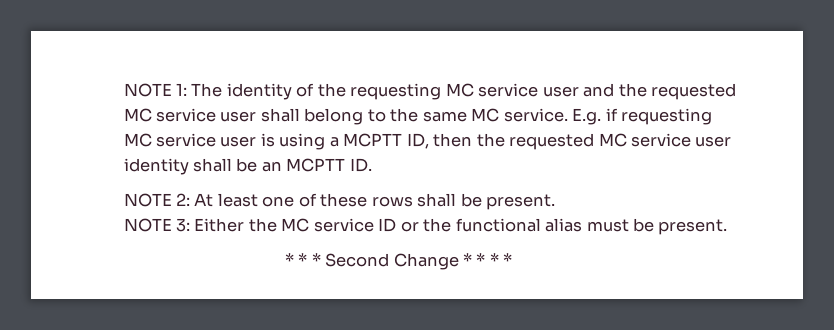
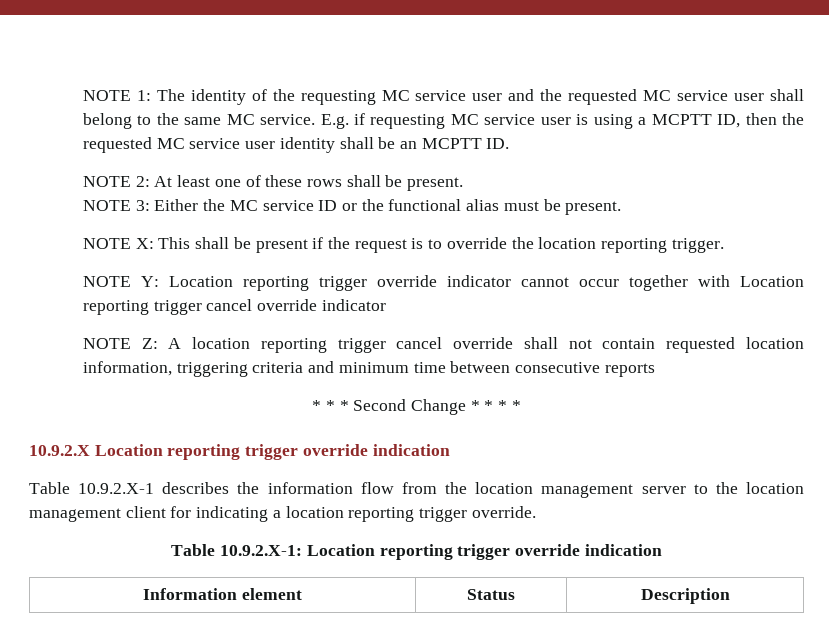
+ NOTE X: This shall be present if the request is to override the location reporting trigger.
+ NOTE Y: Location reporting trigger override indicator cannot occur together with Location reporting trigger cancel override indicator
+ NOTE Z: A location reporting trigger cancel override shall not contain requested location information, triggering criteria and minimum time between consecutive reports
+ 10.9.2.X Location reporting trigger override indication
+ Table 10.9.2.X-1 describes the information flow from the location management server to the location management client for indicating a location reporting trigger override.
+ Table 10.9.2.X-1: Location reporting trigger override indication
+ Information element | Status | Description

